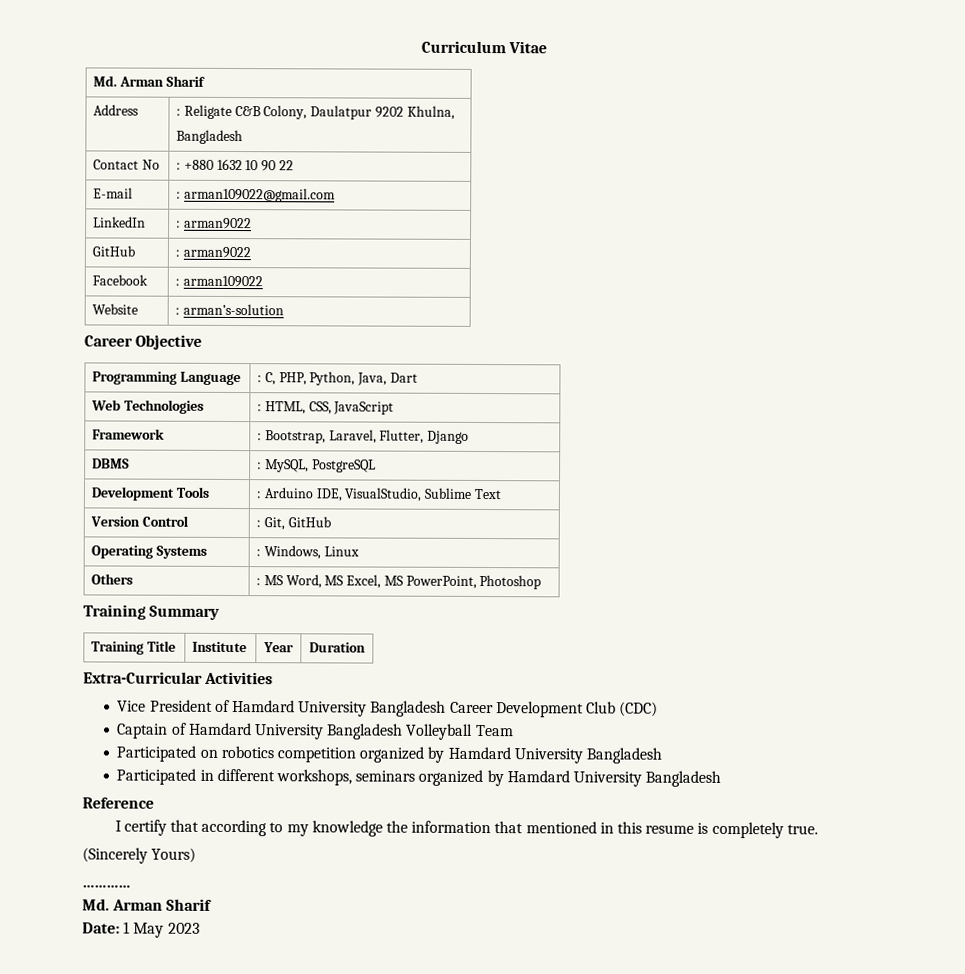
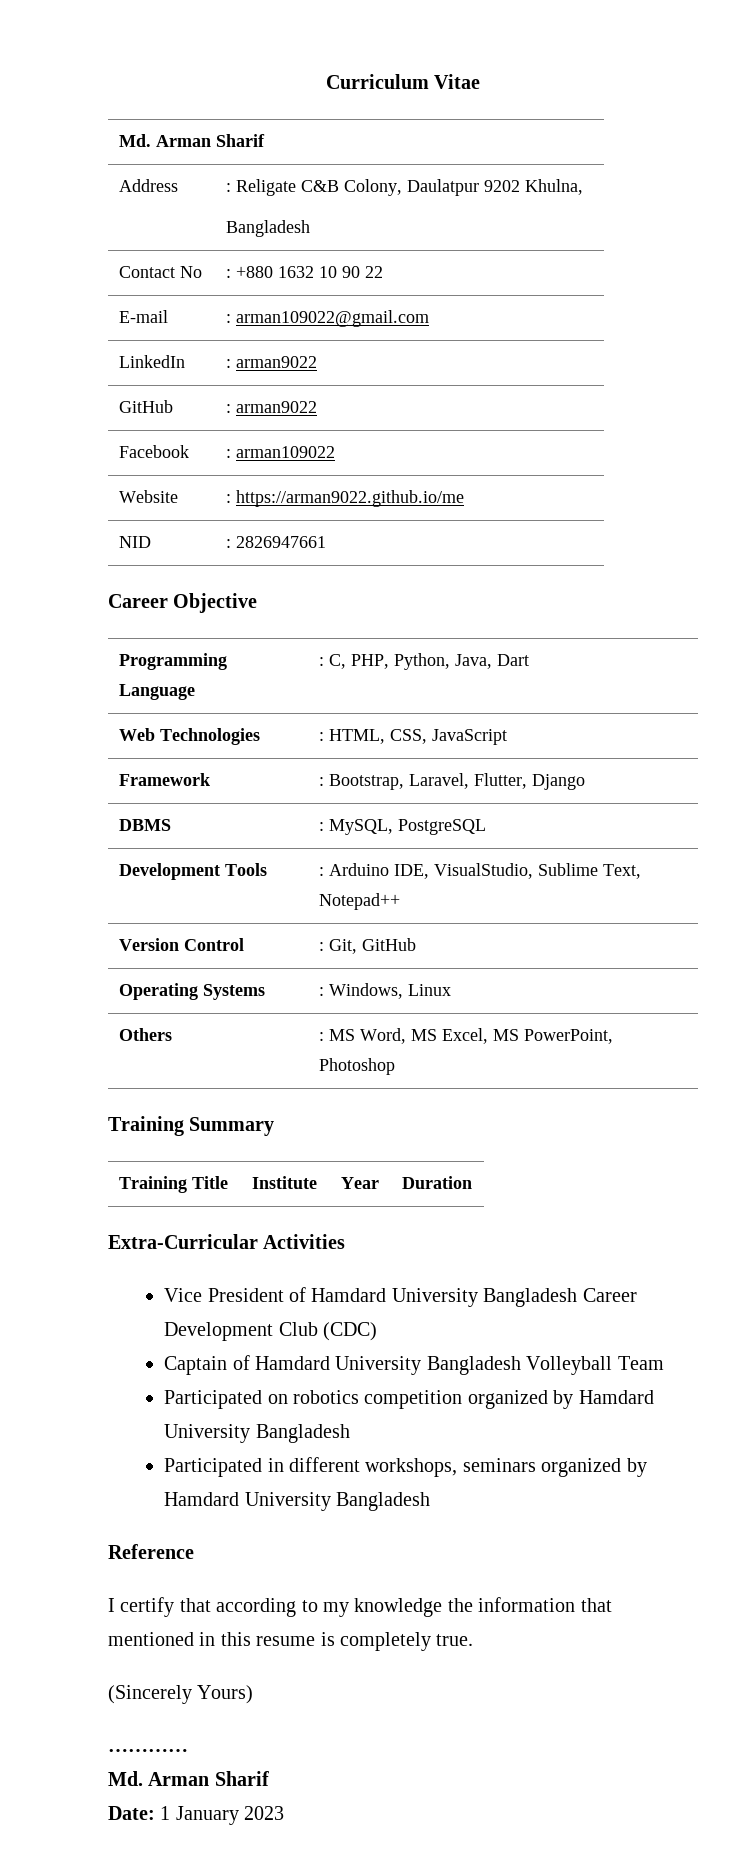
- Website | : arman’s-solution
+ Website | : https://arman9022.github.io/me
+ NID | : 2826947661
- Development Tools | : Arduino IDE, VisualStudio, Sublime Text
+ Development Tools | : Arduino IDE, VisualStudio, Sublime Text, Notepad++
- Date: 1 May 2023
+ Date: 1 January 2023

